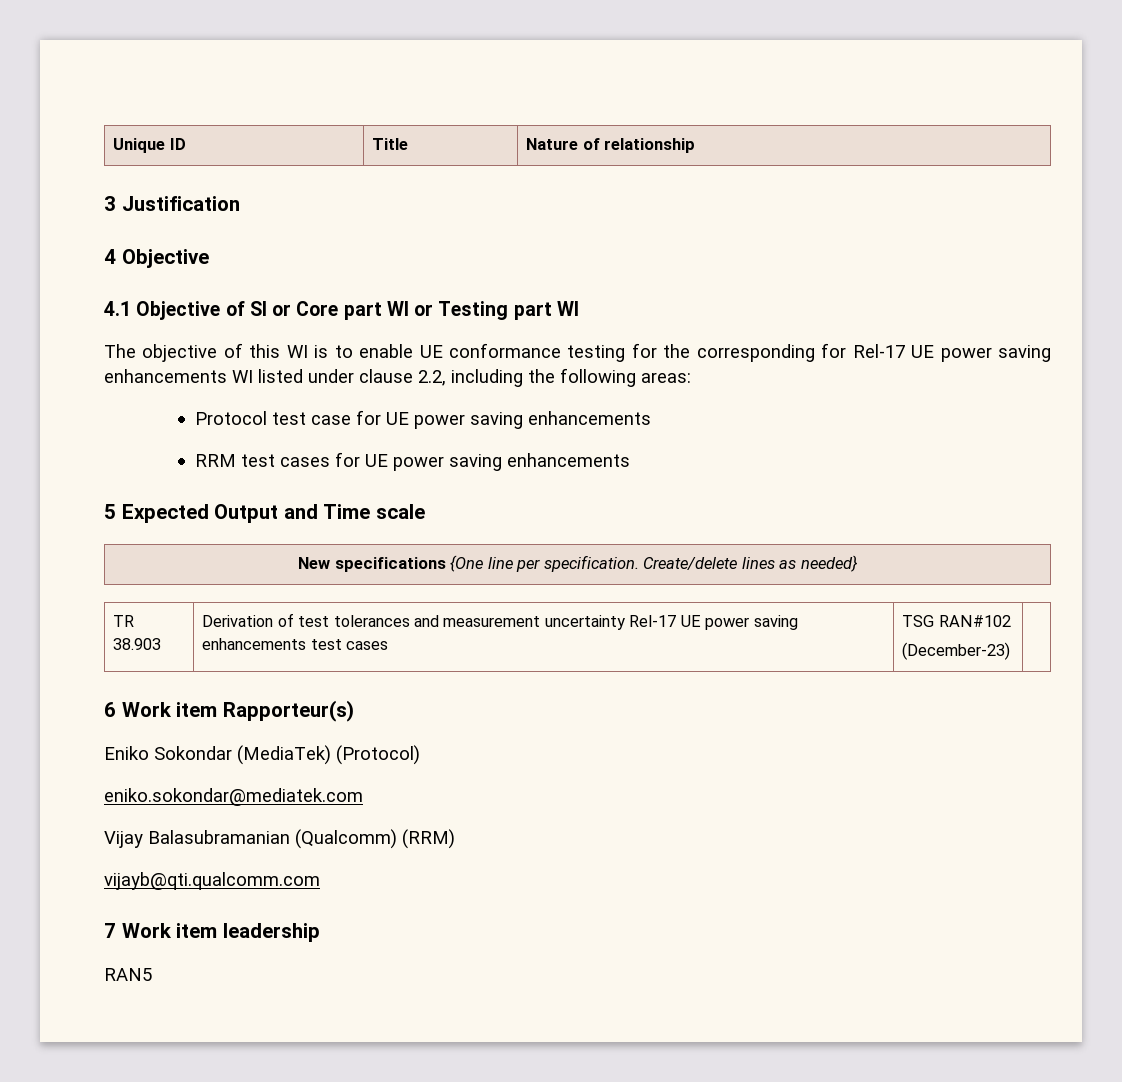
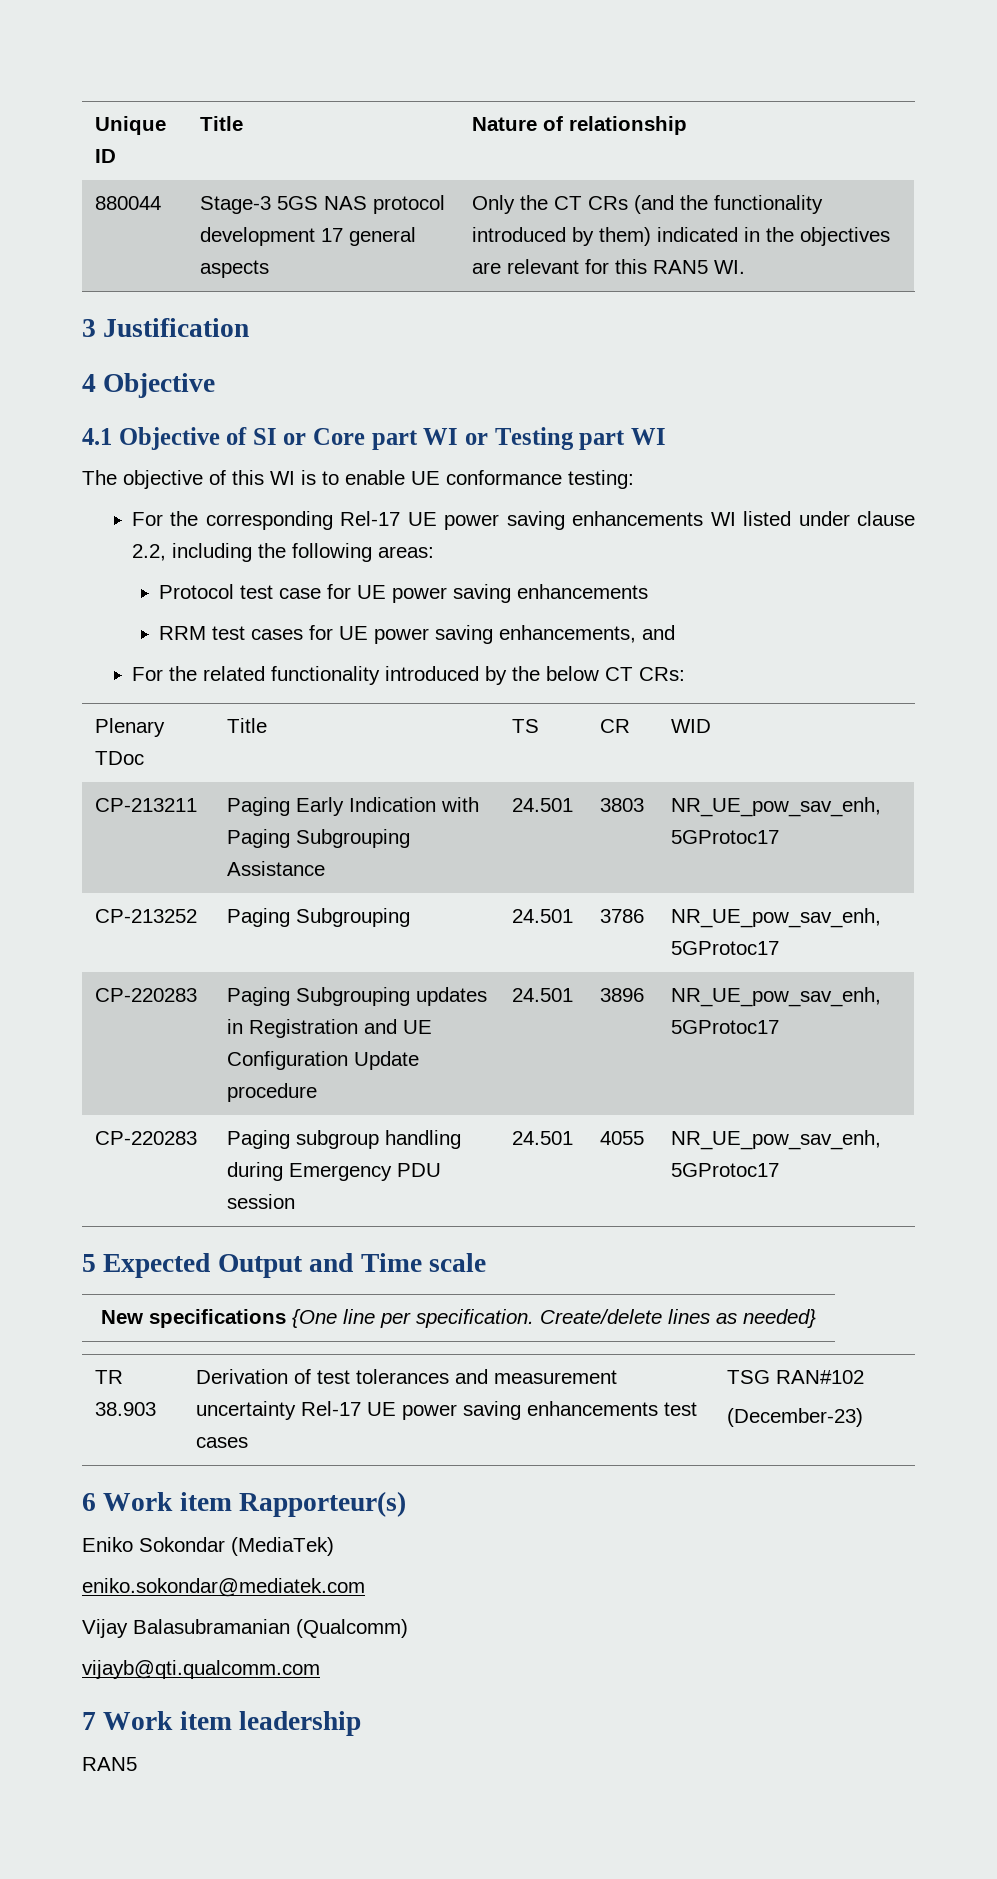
+ 880044 | Stage-3 5GS NAS protocol development 17 general aspects | Only the CT CRs (and the functionality introduced by them) indicated in the objectives are relevant for this RAN5 WI.
- The objective of this WI is to enable UE conformance testing for the corresponding for Rel-17 UE power saving enhancements WI listed under clause 2.2, including the following areas:
+ The objective of this WI is to enable UE conformance testing:
+ For the corresponding Rel-17 UE power saving enhancements WI listed under clause 2.2, including the following areas:
- RRM test cases for UE power saving enhancements
+ RRM test cases for UE power saving enhancements, and
+ For the related functionality introduced by the below CT CRs:
+ Plenary TDoc | Title | TS | CR | WID
+ CP-213211 | Paging Early Indication with Paging Subgrouping Assistance | 24.501 | 3803 | NR_UE_pow_sav_enh, 5GProtoc17
+ CP-213252 | Paging Subgrouping | 24.501 | 3786 | NR_UE_pow_sav_enh, 5GProtoc17
+ CP-220283 | Paging Subgrouping updates in Registration and UE Configuration Update procedure | 24.501 | 3896 | NR_UE_pow_sav_enh, 5GProtoc17
+ CP-220283 | Paging subgroup handling during Emergency PDU session | 24.501 | 4055 | NR_UE_pow_sav_enh, 5GProtoc17
- Eniko Sokondar (MediaTek) (Protocol)
+ Eniko Sokondar (MediaTek)
- Vijay Balasubramanian (Qualcomm) (RRM)
+ Vijay Balasubramanian (Qualcomm)

